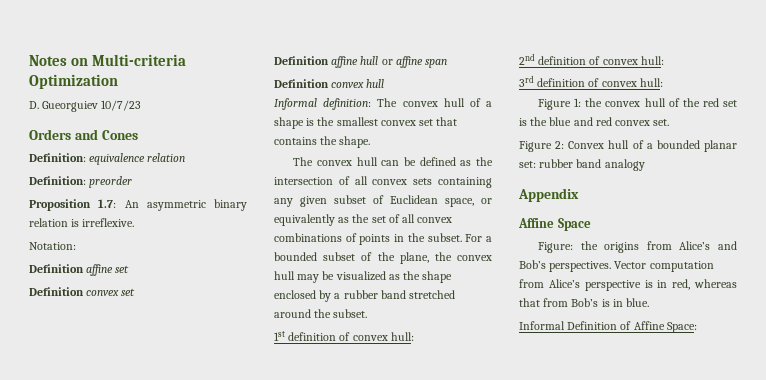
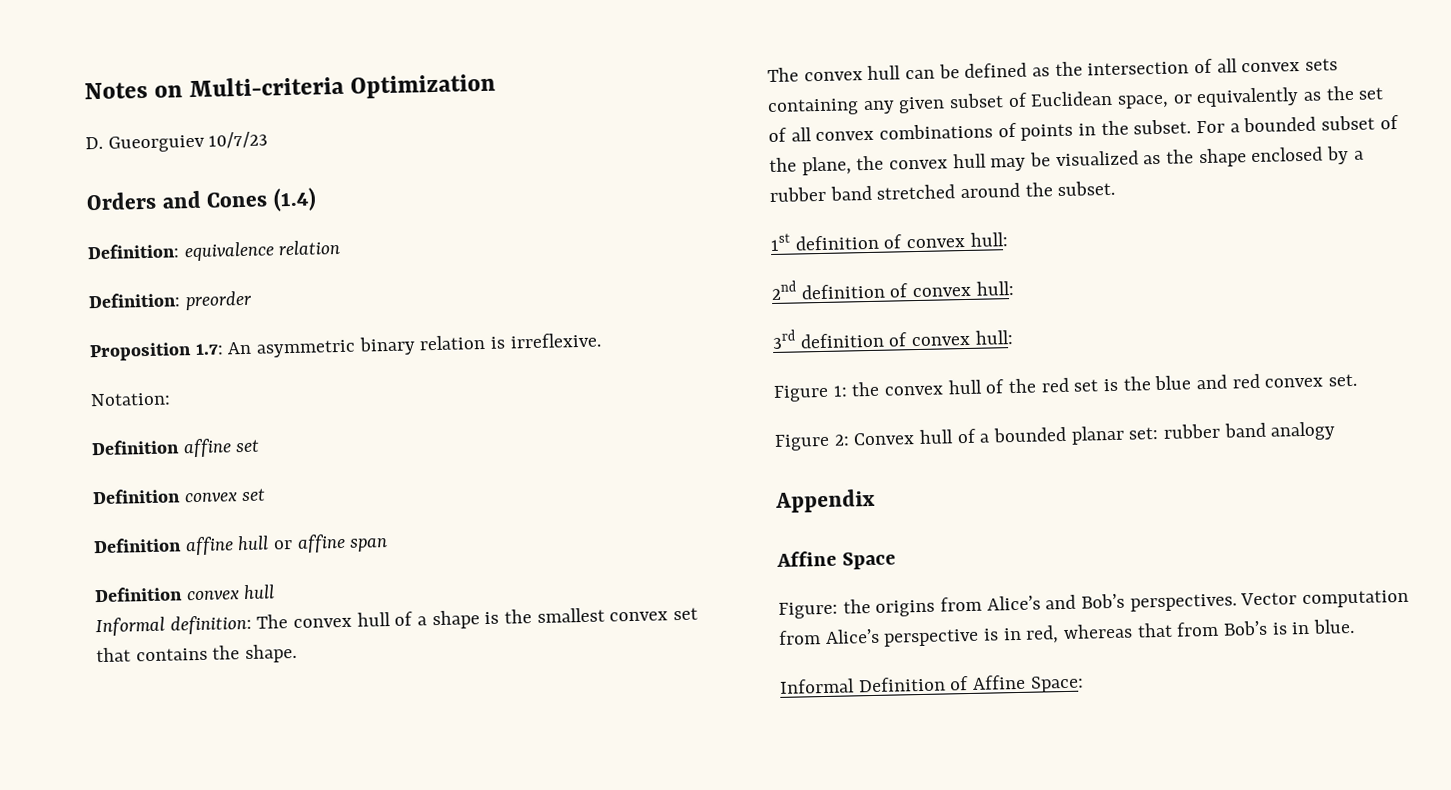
- Orders and Cones
+ Orders and Cones (1.4)

